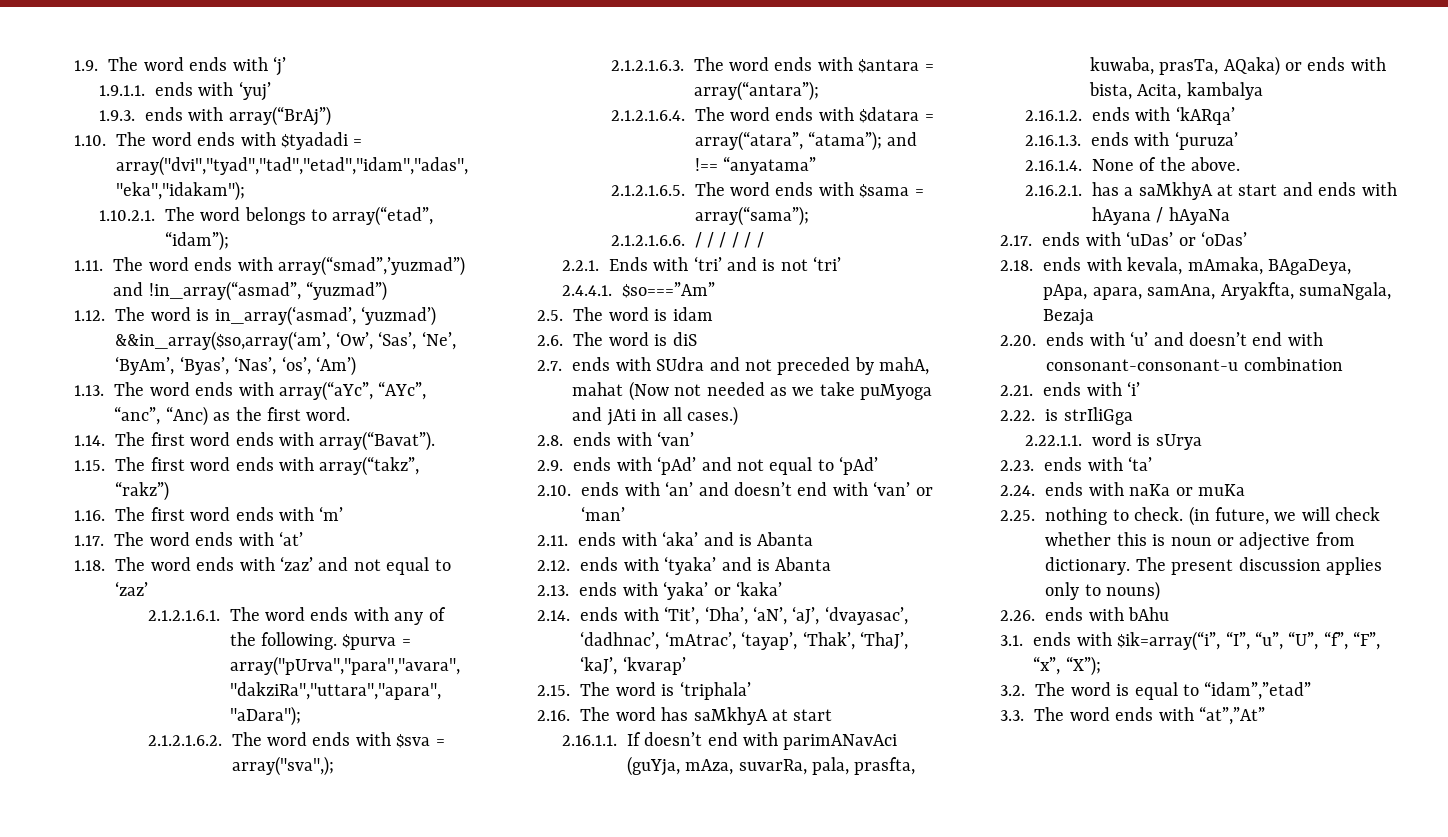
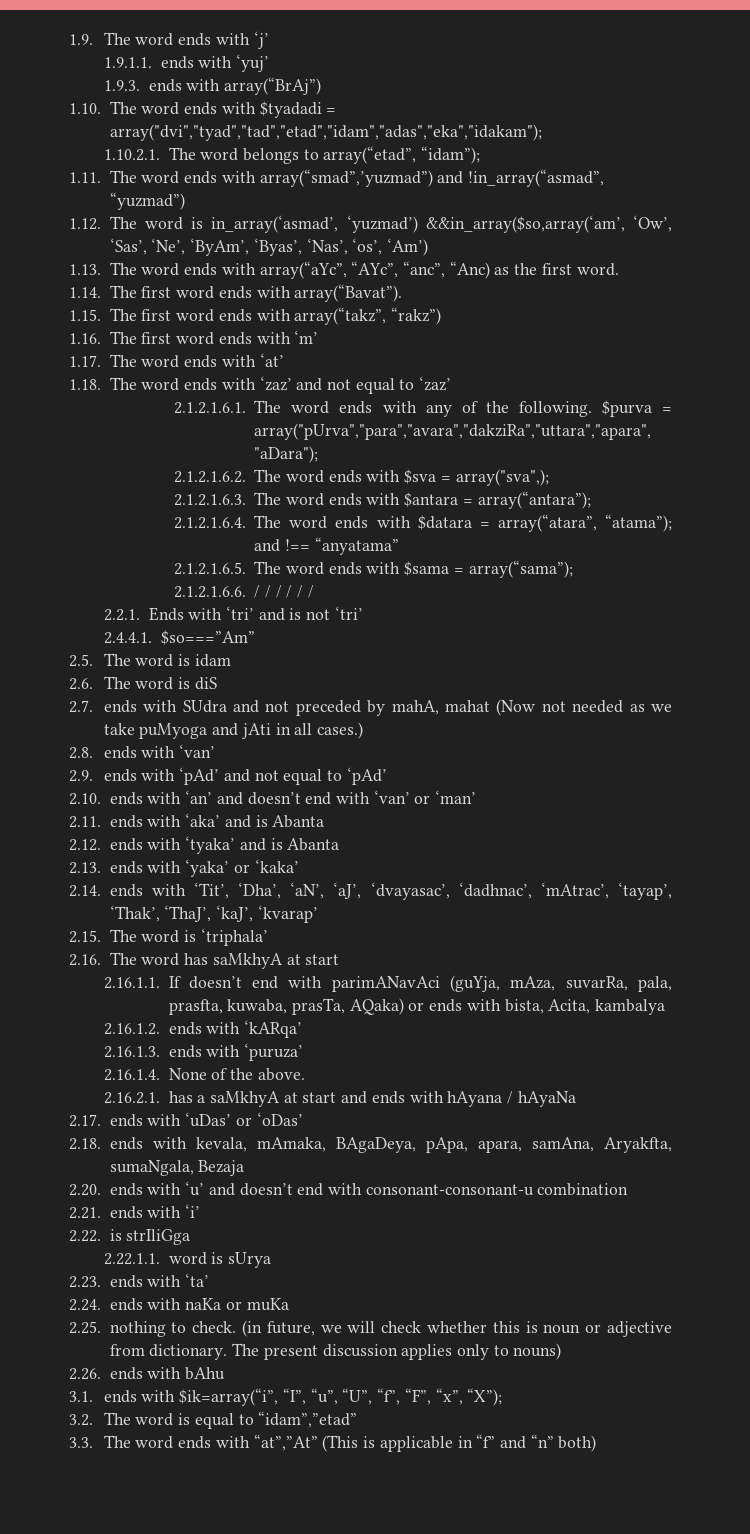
- 3.3. The word ends with “at”,”At”
+ 3.3. The word ends with “at”,”At” (This is applicable in “f” and “n” both)

